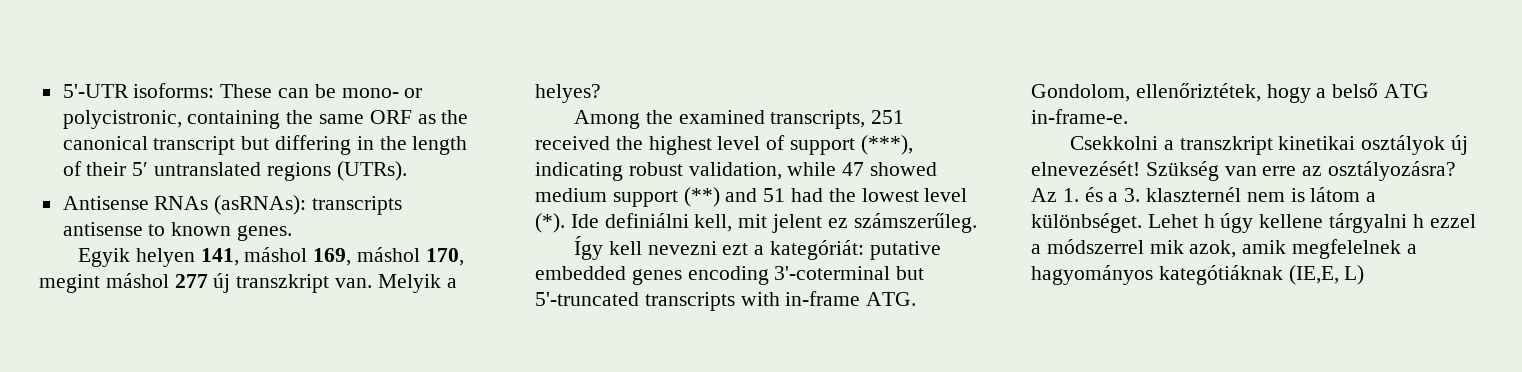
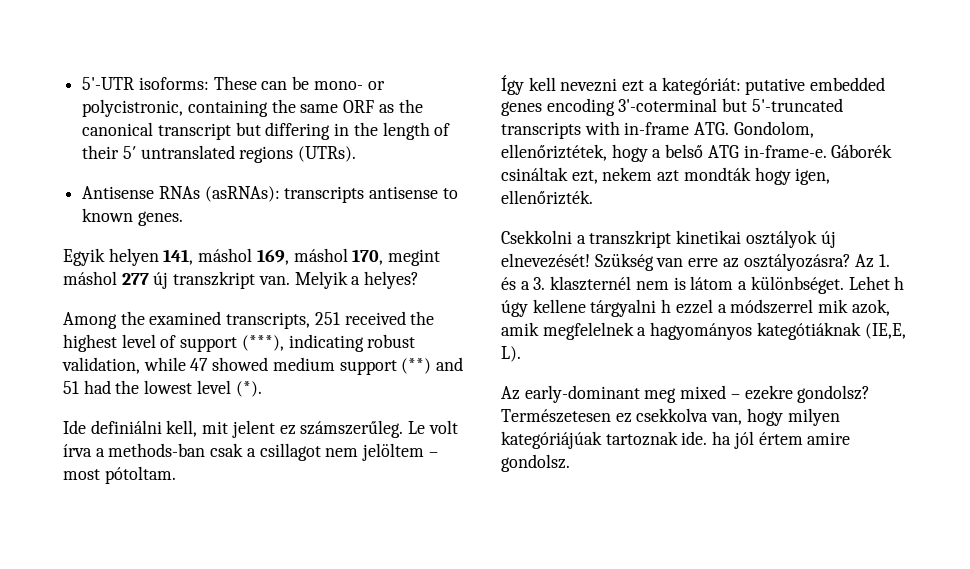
- Among the examined transcripts, 251 received the highest level of support (***), indicating robust validation, while 47 showed medium support (**) and 51 had the lowest level (*). Ide definiálni kell, mit jelent ez számszerűleg.
+ Among the examined transcripts, 251 received the highest level of support (***), indicating robust validation, while 47 showed medium support (**) and 51 had the lowest level (*).
+ Ide definiálni kell, mit jelent ez számszerűleg. Le volt írva a methods-ban csak a csillagot nem jelöltem – most pótoltam.
+ Gáborék csináltak ezt, nekem azt mondták hogy igen, ellenőrizték.
- Lehet h úgy kellene tárgyalni h ezzel a módszerrel mik azok, amik megfelelnek a hagyományos kategótiáknak (IE,E, L)
+ Lehet h úgy kellene tárgyalni h ezzel a módszerrel mik azok, amik megfelelnek a hagyományos kategótiáknak (IE,E, L).
+ Az early-dominant meg mixed – ezekre gondolsz? Természetesen ez csekkolva van, hogy milyen kategóriájúak tartoznak ide. ha jól értem amire gondolsz.

